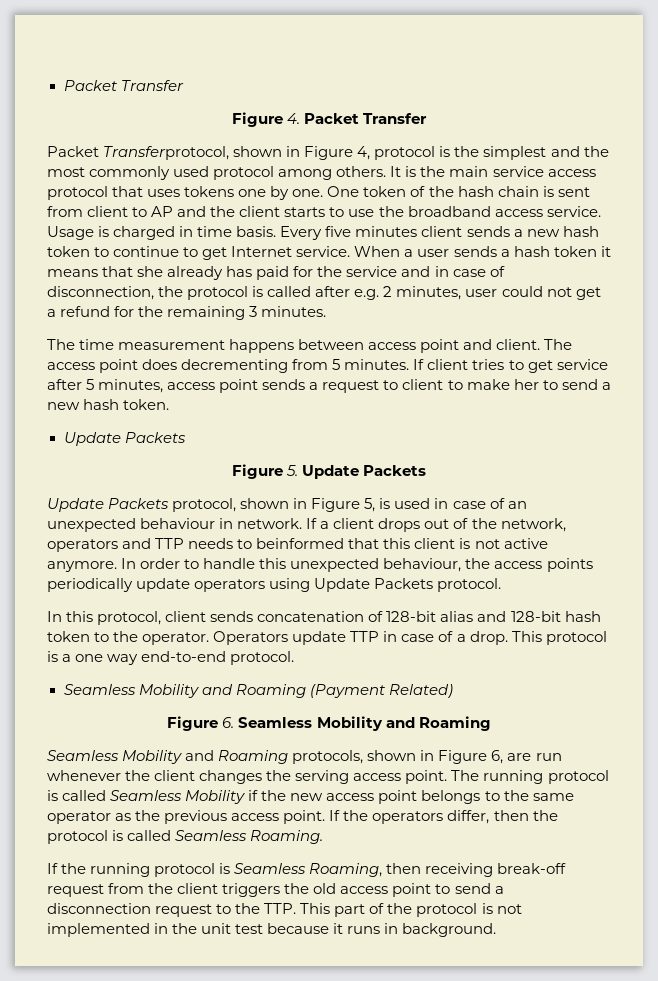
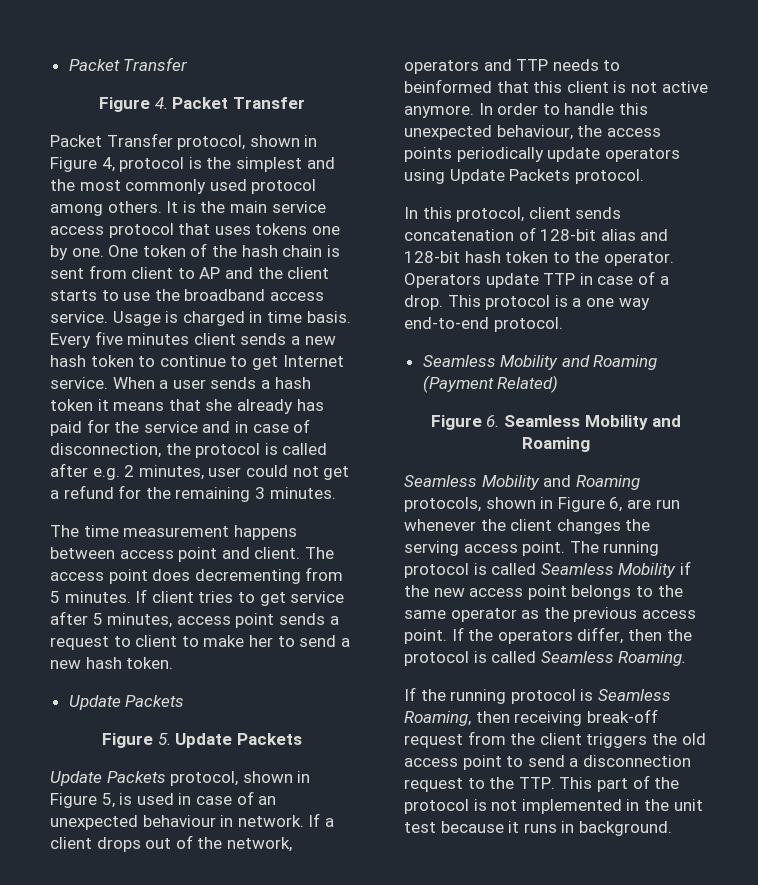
- Packet Transferprotocol, shown in Figure 4, protocol is the simplest and the most commonly used protocol among others.
+ Packet Transfer protocol, shown in Figure 4, protocol is the simplest and the most commonly used protocol among others.

